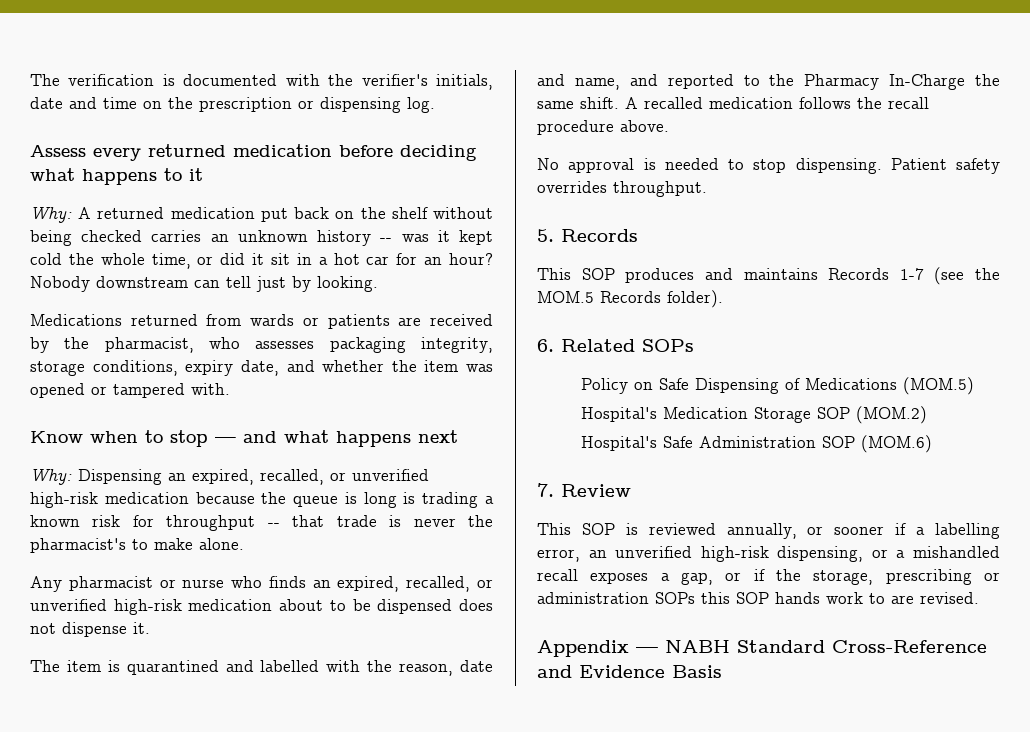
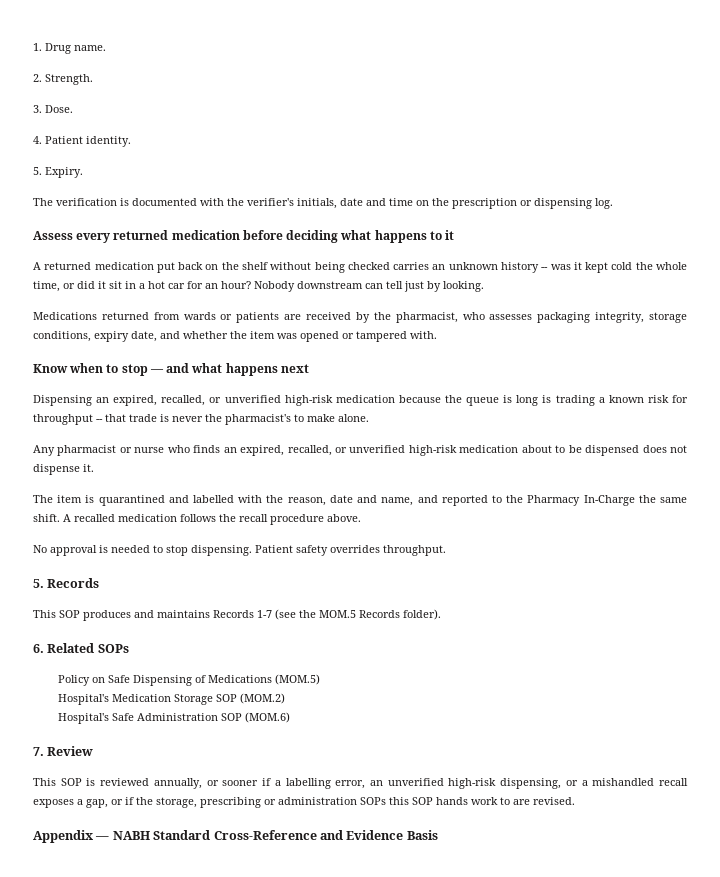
+ 1. Drug name.
+ 2. Strength.
+ 3. Dose.
+ 4. Patient identity.
+ 5. Expiry.
- Why: A returned medication put back on the shelf without being checked carries an unknown history -- was it kept cold the whole time, or did it sit in a hot car for an hour?
+ A returned medication put back on the shelf without being checked carries an unknown history -- was it kept cold the whole time, or did it sit in a hot car for an hour?
- Why: Dispensing an expired, recalled, or unverified high-risk medication because the queue is long is trading a known risk for throughput -- that trade is never the pharmacist's to make alone.
+ Dispensing an expired, recalled, or unverified high-risk medication because the queue is long is trading a known risk for throughput -- that trade is never the pharmacist's to make alone.

